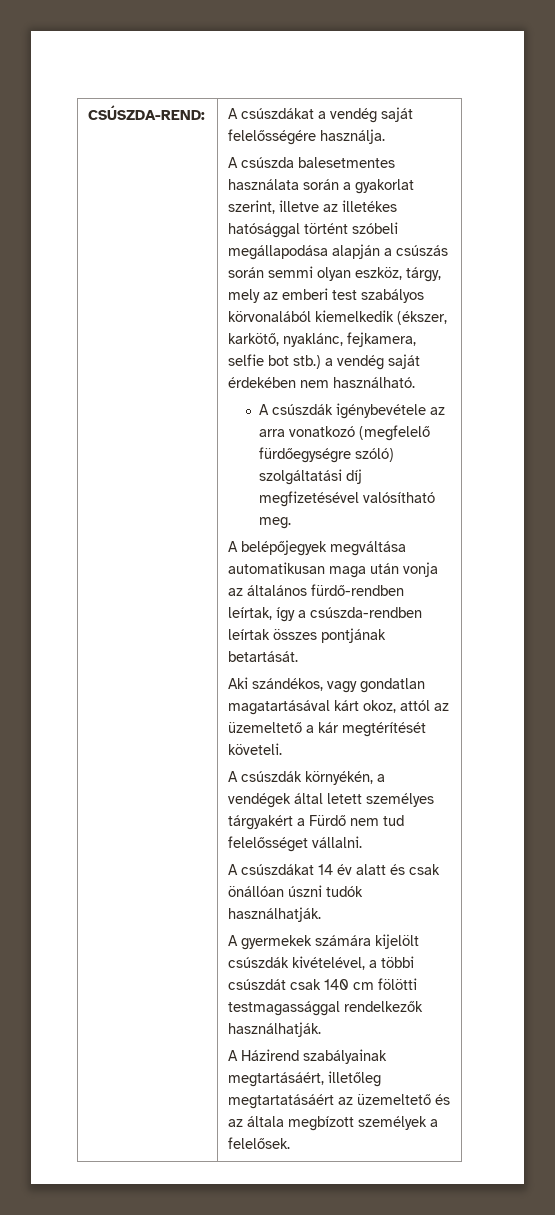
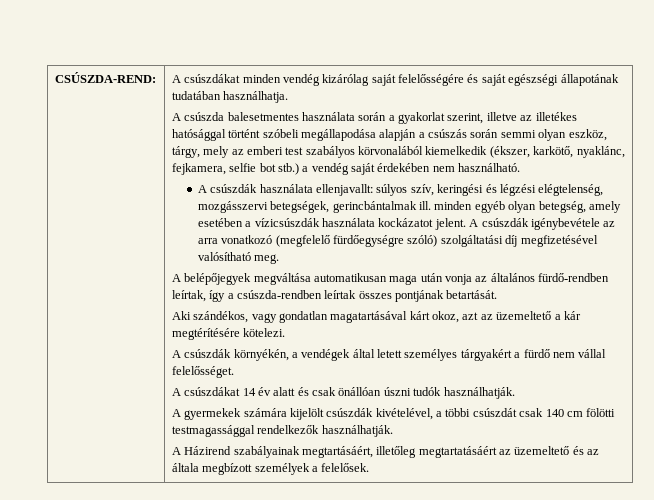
- A csúszdákat a vendég saját felelősségére használja.
+ A csúszdákat minden vendég kizárólag saját felelősségére és saját egészségi állapotának tudatában használhatja.
- A csúszdák igénybevétele az arra vonatkozó (megfelelő fürdőegységre szóló) szolgáltatási díj megfizetésével valósítható meg.
+ A csúszdák használata ellenjavallt: súlyos szív, keringési és légzési elégtelenség, mozgásszervi betegségek, gerincbántalmak ill. minden egyéb olyan betegség, amely esetében a vízicsúszdák használata kockázatot jelent. A csúszdák igénybevétele az arra vonatkozó (megfelelő fürdőegységre szóló) szolgáltatási díj megfizetésével valósítható meg.
- Aki szándékos, vagy gondatlan magatartásával kárt okoz, attól az üzemeltető a kár megtérítését követeli.
+ Aki szándékos, vagy gondatlan magatartásával kárt okoz, azt az üzemeltető a kár megtérítésére kötelezi.
- A csúszdák környékén, a vendégek által letett személyes tárgyakért a Fürdő nem tud felelősséget vállalni.
+ A csúszdák környékén, a vendégek által letett személyes tárgyakért a fürdő nem vállal felelősséget.

